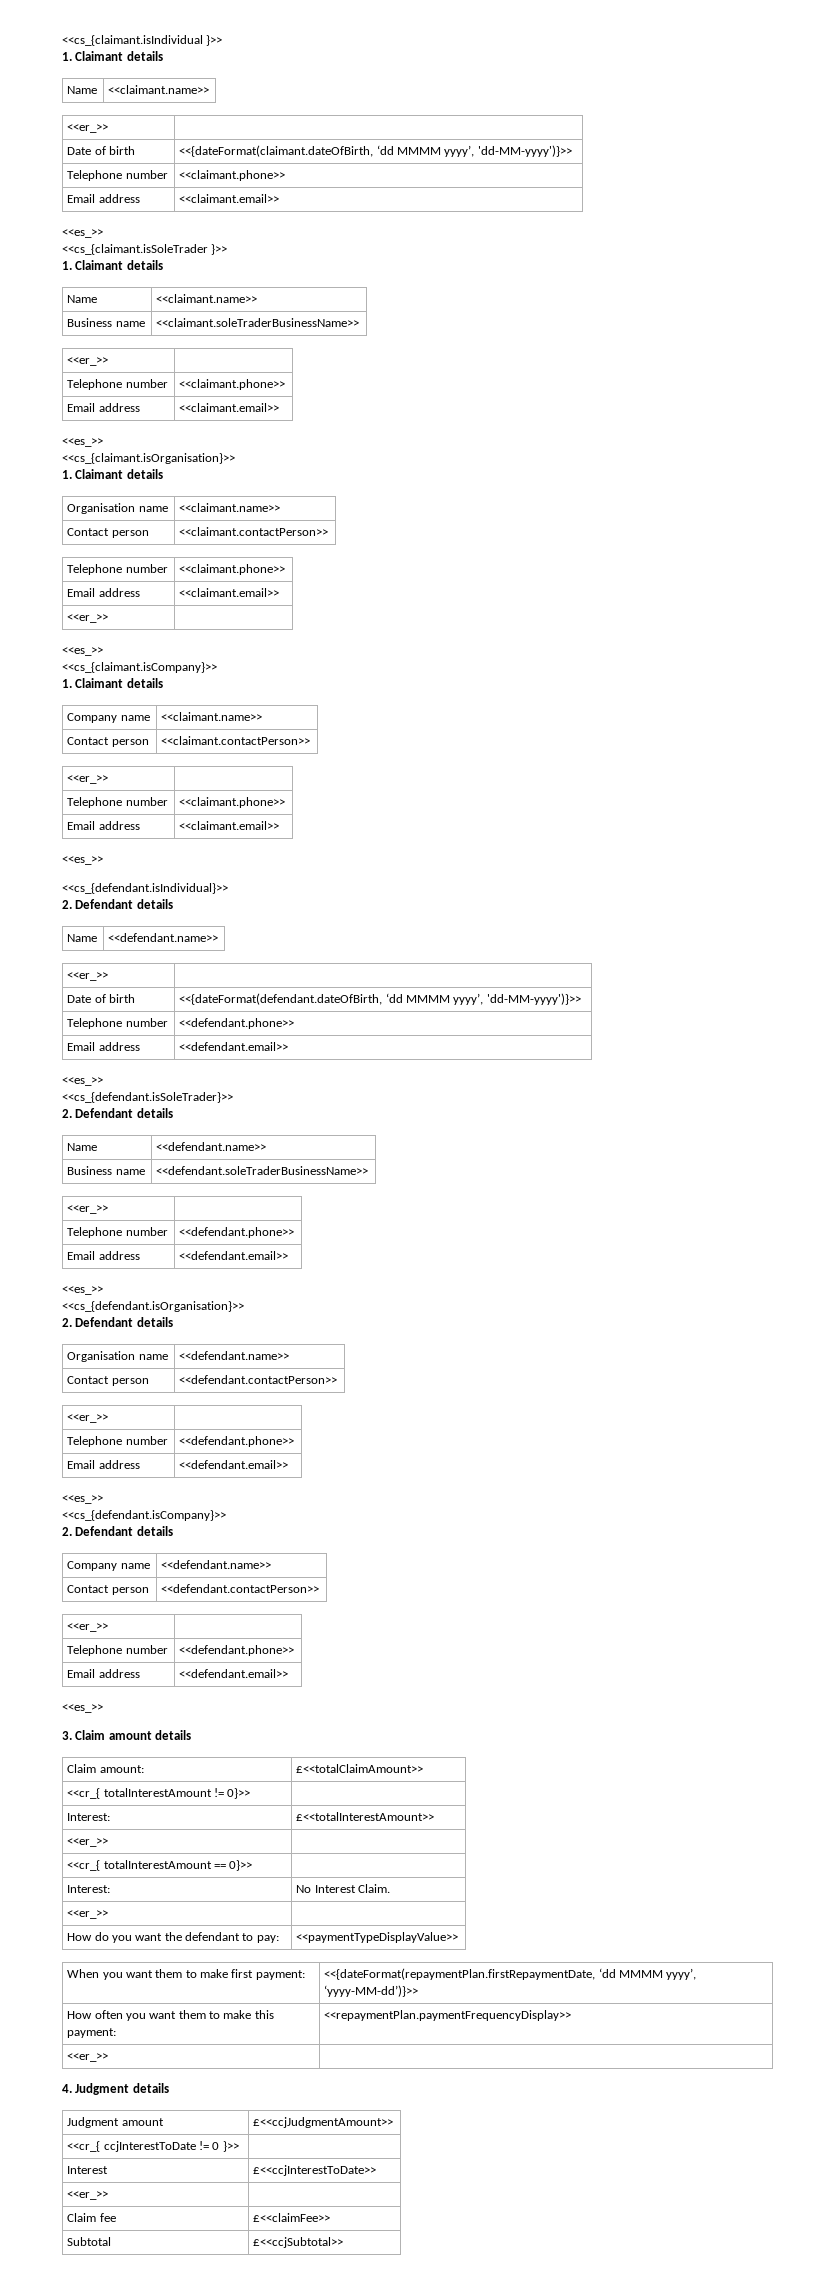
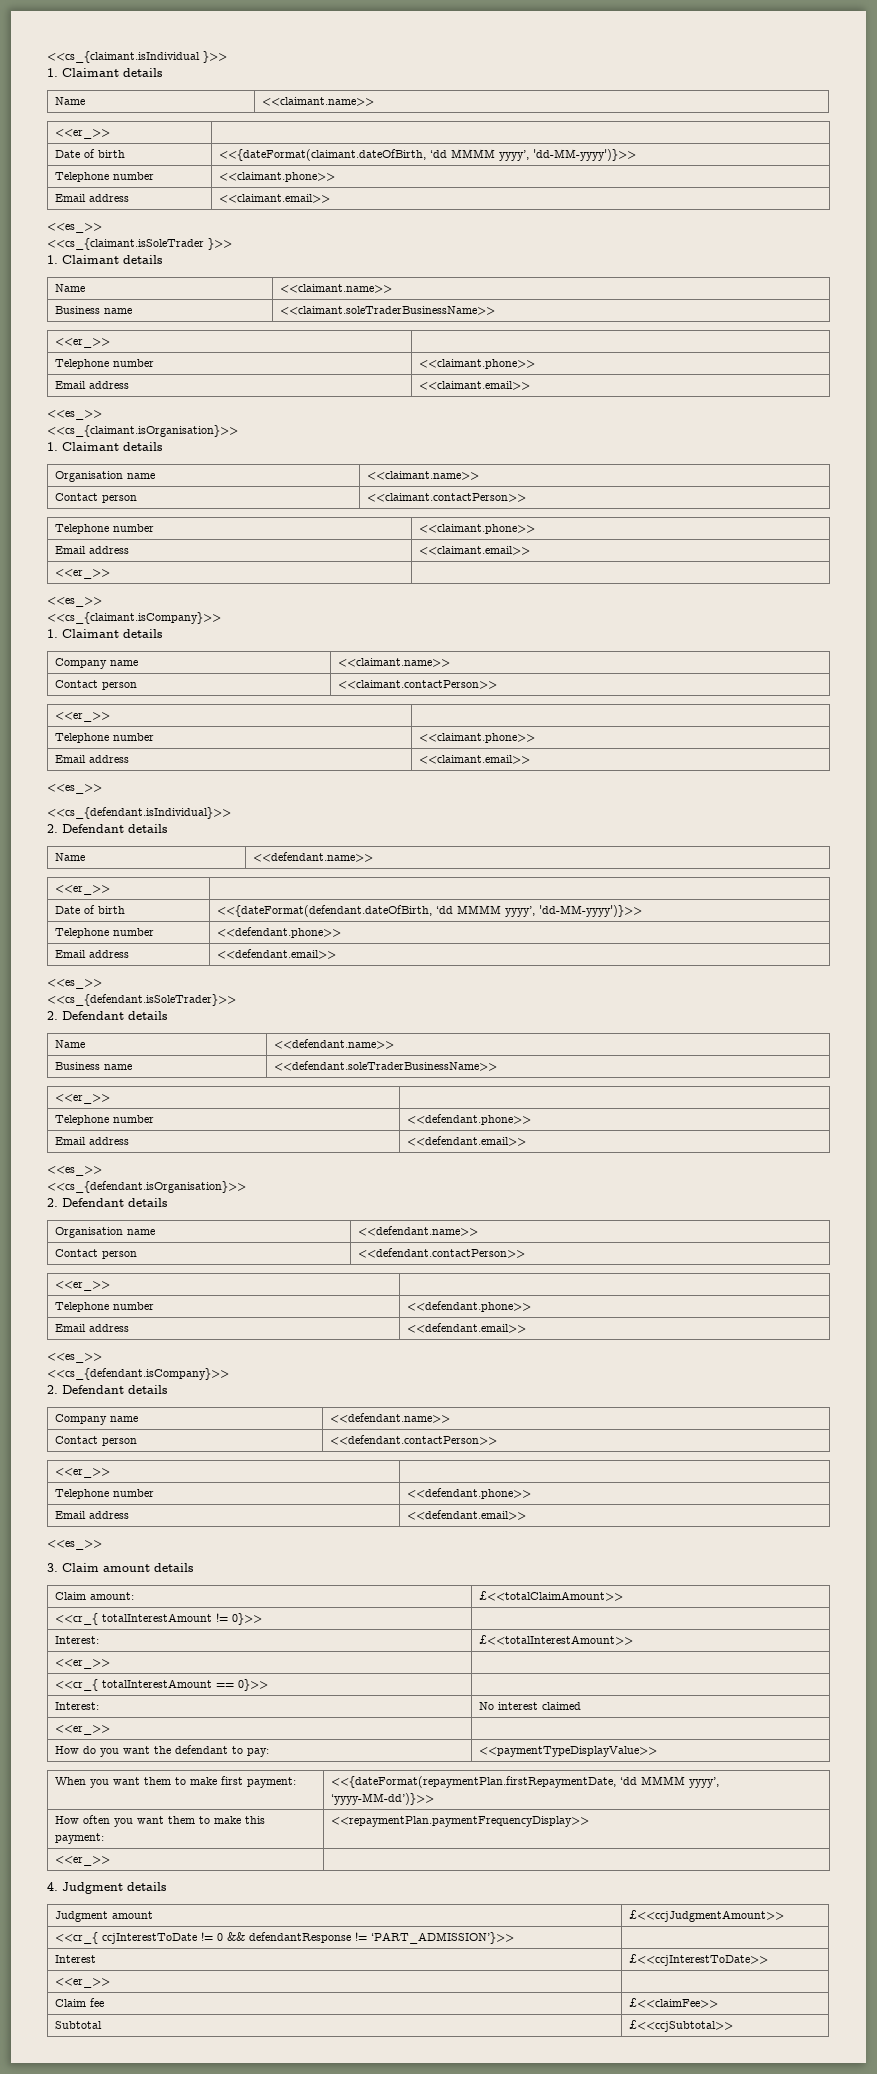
- Interest: | No Interest Claim.
+ Interest: | No interest claimed
- <<cr_{ ccjInterestToDate != 0 }>> |
+ <<cr_{ ccjInterestToDate != 0 && defendantResponse != ‘PART_ADMISSION’}>> |

